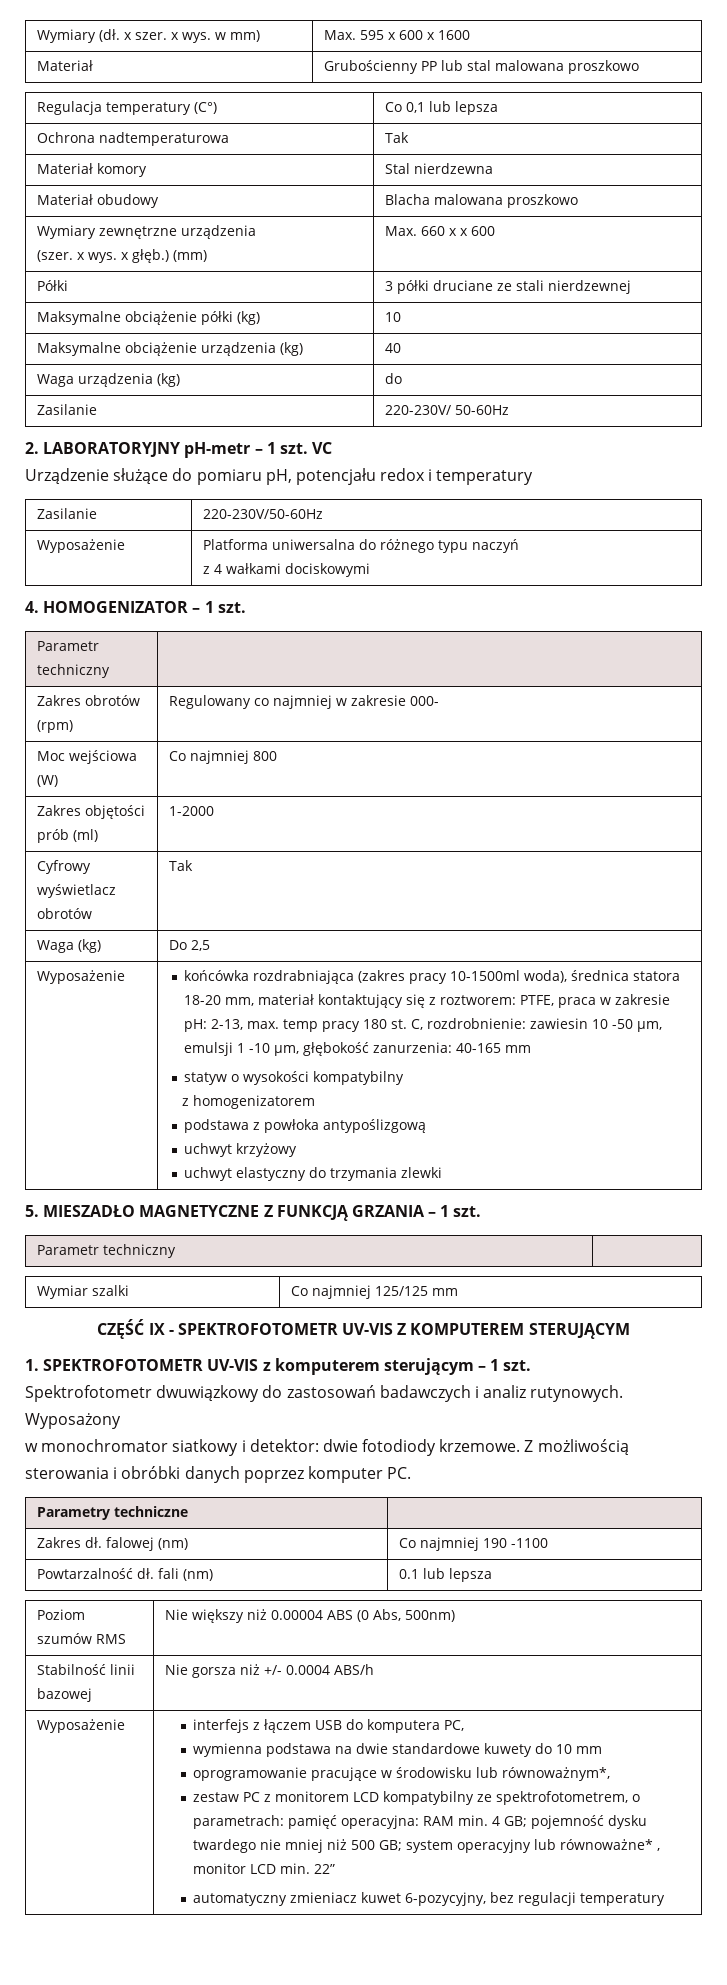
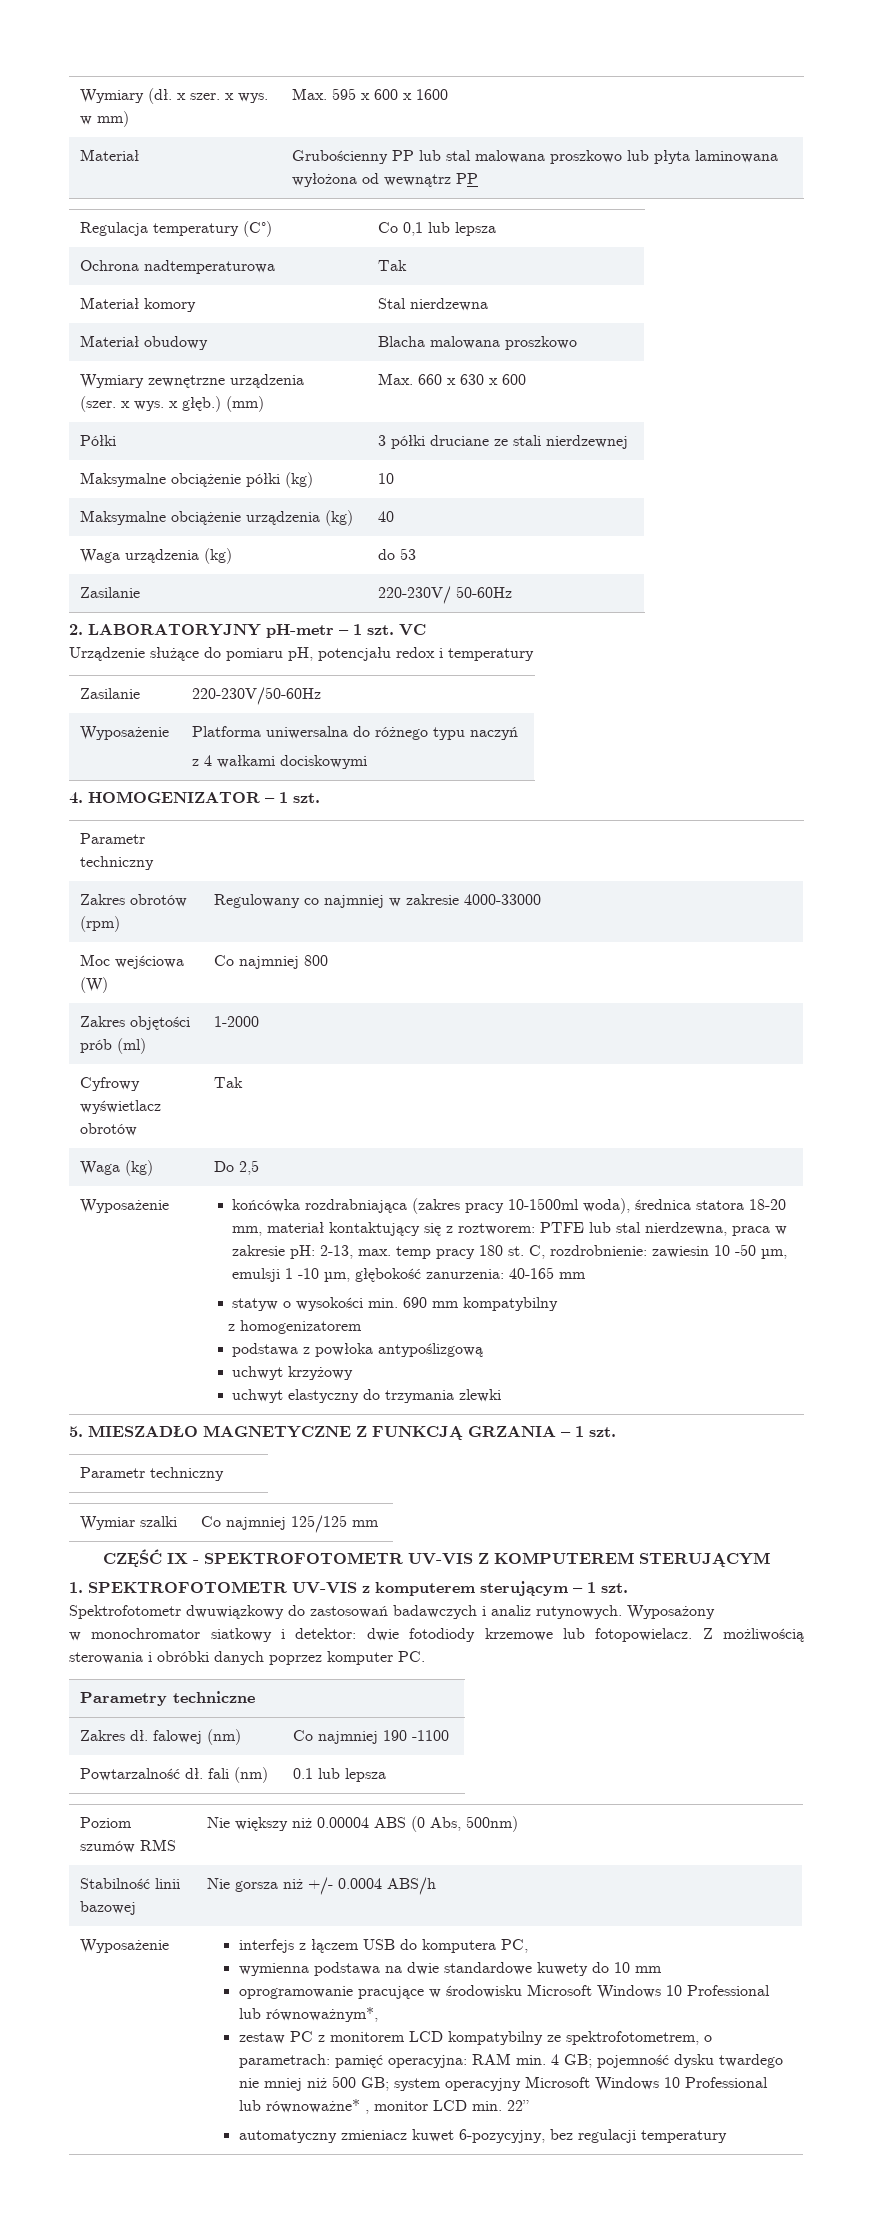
- Materiał | Grubościenny PP lub stal malowana proszkowo
+ Materiał | Grubościenny PP lub stal malowana proszkowo lub płyta laminowana wyłożona od wewnątrz PP
  Wymiary zewnętrzne urządzenia
- (szer. x wys. x głęb.) (mm) | Max. 660 x x 600
+ (szer. x wys. x głęb.) (mm) | Max. 660 x 630 x 600
- Waga urządzenia (kg) | do
+ Waga urządzenia (kg) | do 53
- Zakres obrotów (rpm) | Regulowany co najmniej w zakresie 000-
+ Zakres obrotów (rpm) | Regulowany co najmniej w zakresie 4000-33000
- końcówka rozdrabniająca (zakres pracy 10-1500ml woda), średnica statora 18-20 mm, materiał kontaktujący się z roztworem: PTFE, praca w zakresie pH: 2-13, max. temp pracy 180 st.
+ końcówka rozdrabniająca (zakres pracy 10-1500ml woda), średnica statora 18-20 mm, materiał kontaktujący się z roztworem: PTFE lub stal nierdzewna, praca w zakresie pH: 2-13, max. temp pracy 180 st.
- statyw o wysokości kompatybilny
+ statyw o wysokości min. 690 mm kompatybilny
- w monochromator siatkowy i detektor: dwie fotodiody krzemowe.
+ w monochromator siatkowy i detektor: dwie fotodiody krzemowe lub fotopowielacz.
- oprogramowanie pracujące w środowisku lub równoważnym*,
+ oprogramowanie pracujące w środowisku Microsoft Windows 10 Professional lub równoważnym*,
- zestaw PC z monitorem LCD kompatybilny ze spektrofotometrem, o parametrach: pamięć operacyjna: RAM min. 4 GB; pojemność dysku twardego nie mniej niż 500 GB; system operacyjny lub równoważne* , monitor LCD min. 22”
+ zestaw PC z monitorem LCD kompatybilny ze spektrofotometrem, o parametrach: pamięć operacyjna: RAM min. 4 GB; pojemność dysku twardego nie mniej niż 500 GB; system operacyjny Microsoft Windows 10 Professional lub równoważne* , monitor LCD min. 22”

